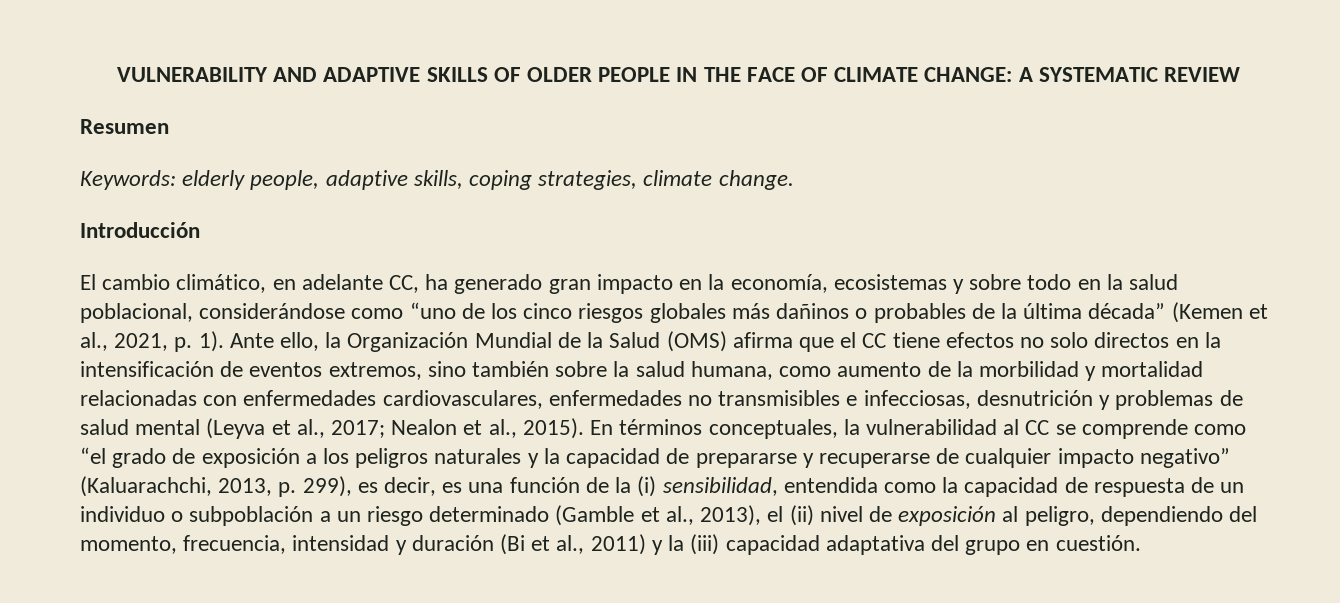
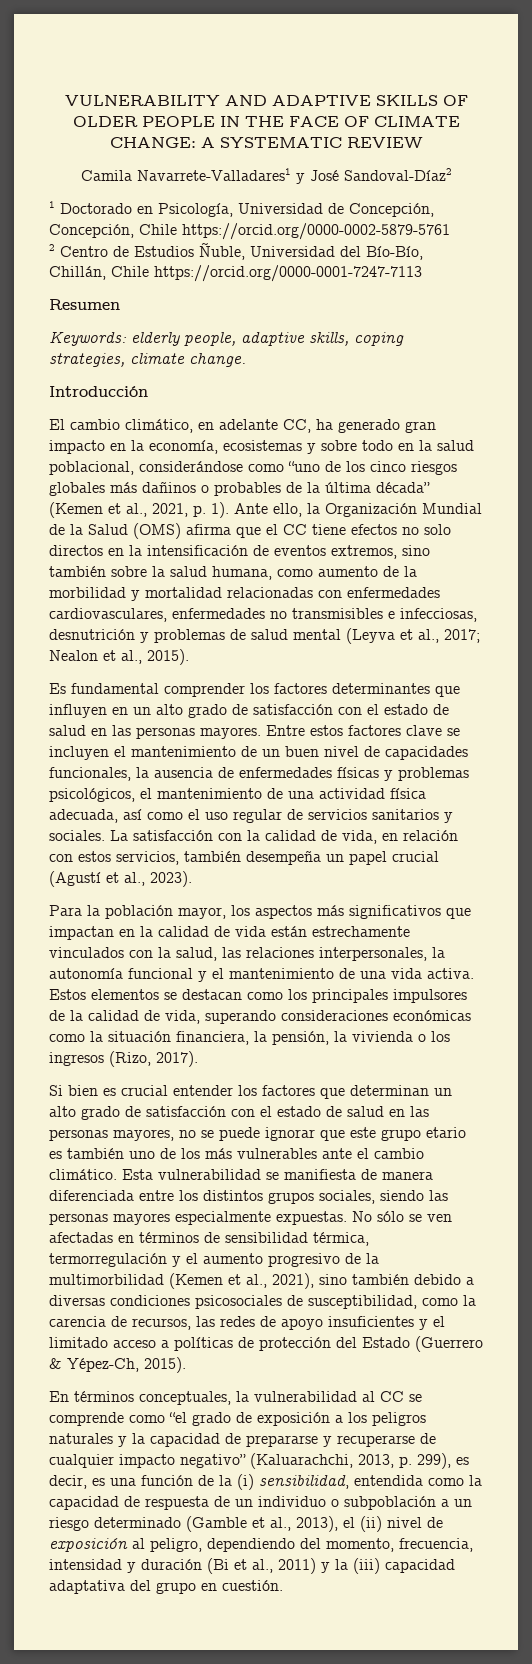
+ Camila Navarrete-Valladares1 y José Sandoval-Díaz2
+ 1 Doctorado en Psicología, Universidad de Concepción, Concepción, Chile https://orcid.org/0000-0002-5879-5761
+ 2 Centro de Estudios Ñuble, Universidad del Bío-Bío, Chillán, Chile https://orcid.org/0000-0001-7247-7113
- Nealon et al., 2015). En términos conceptuales, la vulnerabilidad al CC se comprende como “el grado de exposición a los peligros naturales y la capacidad de prepararse y recuperarse de cualquier impacto negativo” (Kaluarachchi, 2013, p. 299), es decir, es una función de la (i) sensibilidad, entendida como la capacidad de respuesta de un individuo o subpoblación a un riesgo determinado (Gamble et al., 2013), el (ii) nivel de exposición al peligro, dependiendo del momento, frecuencia, intensidad y duración (Bi et al., 2011) y la (iii) capacidad adaptativa del grupo en cuestión.
+ Nealon et al., 2015).
+ Es fundamental comprender los factores determinantes que influyen en un alto grado de satisfacción con el estado de salud en las personas mayores. Entre estos factores clave se incluyen el mantenimiento de un buen nivel de capacidades funcionales, la ausencia de enfermedades físicas y problemas psicológicos, el mantenimiento de una actividad física adecuada, así como el uso regular de servicios sanitarios y sociales. La satisfacción con la calidad de vida, en relación con estos servicios, también desempeña un papel crucial (Agustí et al., 2023).
+ Para la población mayor, los aspectos más significativos que impactan en la calidad de vida están estrechamente vinculados con la salud, las relaciones interpersonales, la autonomía funcional y el mantenimiento de una vida activa. Estos elementos se destacan como los principales impulsores de la calidad de vida, superando consideraciones económicas como la situación financiera, la pensión, la vivienda o los ingresos (Rizo, 2017).
+ Si bien es crucial entender los factores que determinan un alto grado de satisfacción con el estado de salud en las personas mayores, no se puede ignorar que este grupo etario es también uno de los más vulnerables ante el cambio climático. Esta vulnerabilidad se manifiesta de manera diferenciada entre los distintos grupos sociales, siendo las personas mayores especialmente expuestas. No sólo se ven afectadas en términos de sensibilidad térmica, termorregulación y el aumento progresivo de la multimorbilidad (Kemen et al., 2021), sino también debido a diversas condiciones psicosociales de susceptibilidad, como la carencia de recursos, las redes de apoyo insuficientes y el limitado acceso a políticas de protección del Estado (Guerrero & Yépez-Ch, 2015).
+ En términos conceptuales, la vulnerabilidad al CC se comprende como “el grado de exposición a los peligros naturales y la capacidad de prepararse y recuperarse de cualquier impacto negativo” (Kaluarachchi, 2013, p. 299), es decir, es una función de la (i) sensibilidad, entendida como la capacidad de respuesta de un individuo o subpoblación a un riesgo determinado (Gamble et al., 2013), el (ii) nivel de exposición al peligro, dependiendo del momento, frecuencia, intensidad y duración (Bi et al., 2011) y la (iii) capacidad adaptativa del grupo en cuestión.

